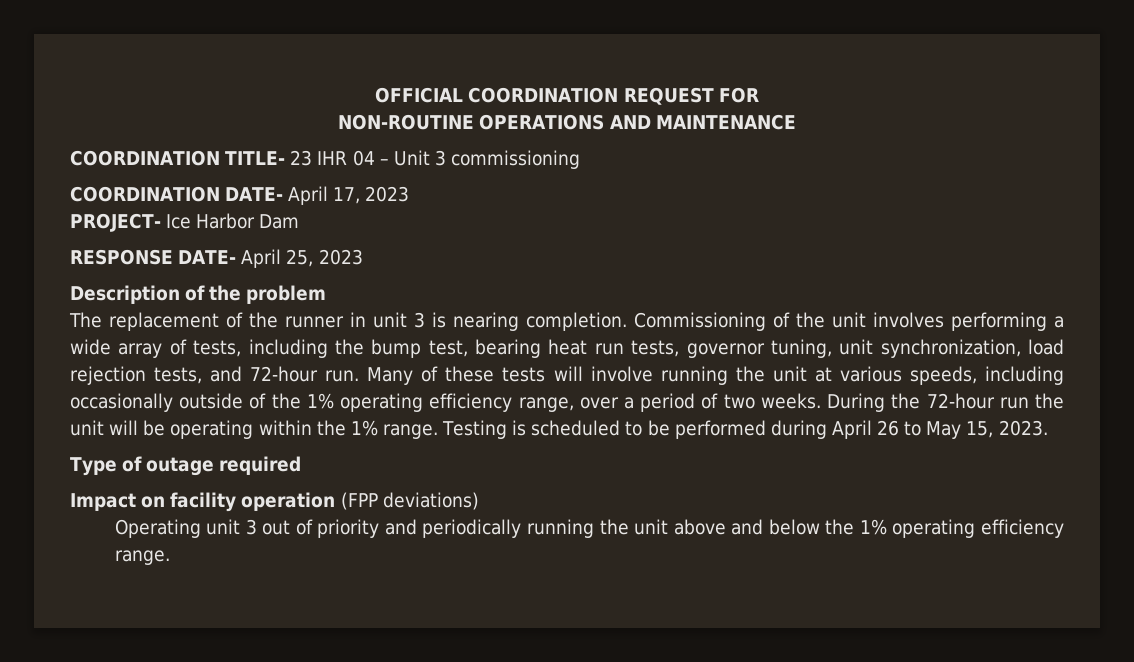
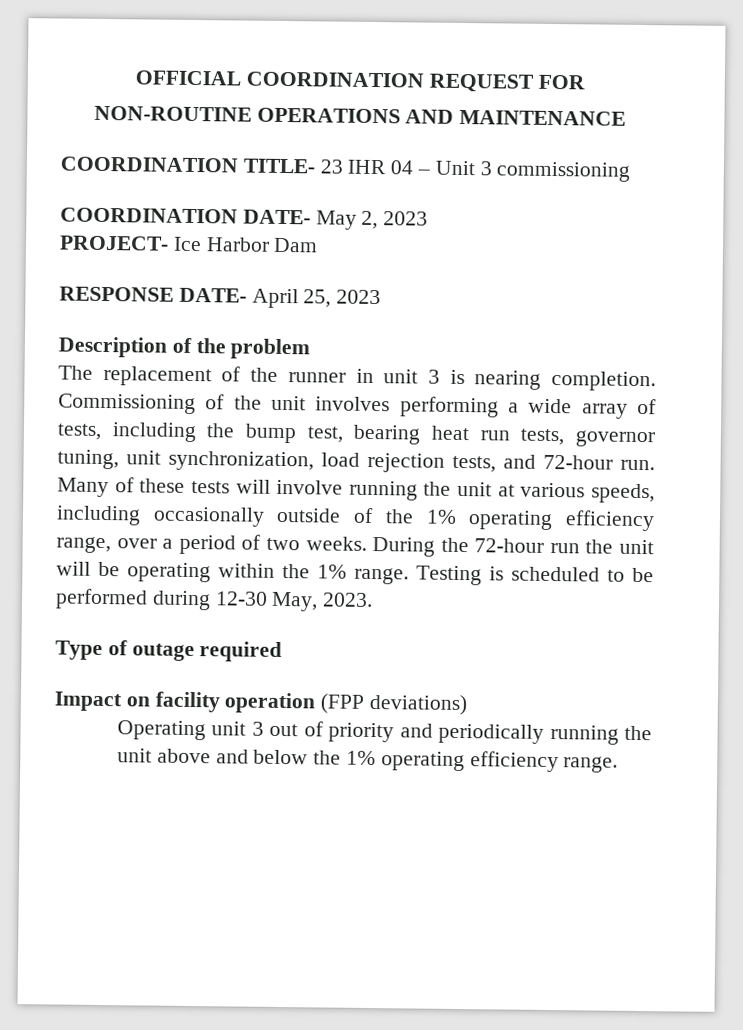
- COORDINATION DATE- April 17, 2023
+ COORDINATION DATE- May 2, 2023
- Testing is scheduled to be performed during April 26 to May 15, 2023.
+ Testing is scheduled to be performed during 12-30 May, 2023.

